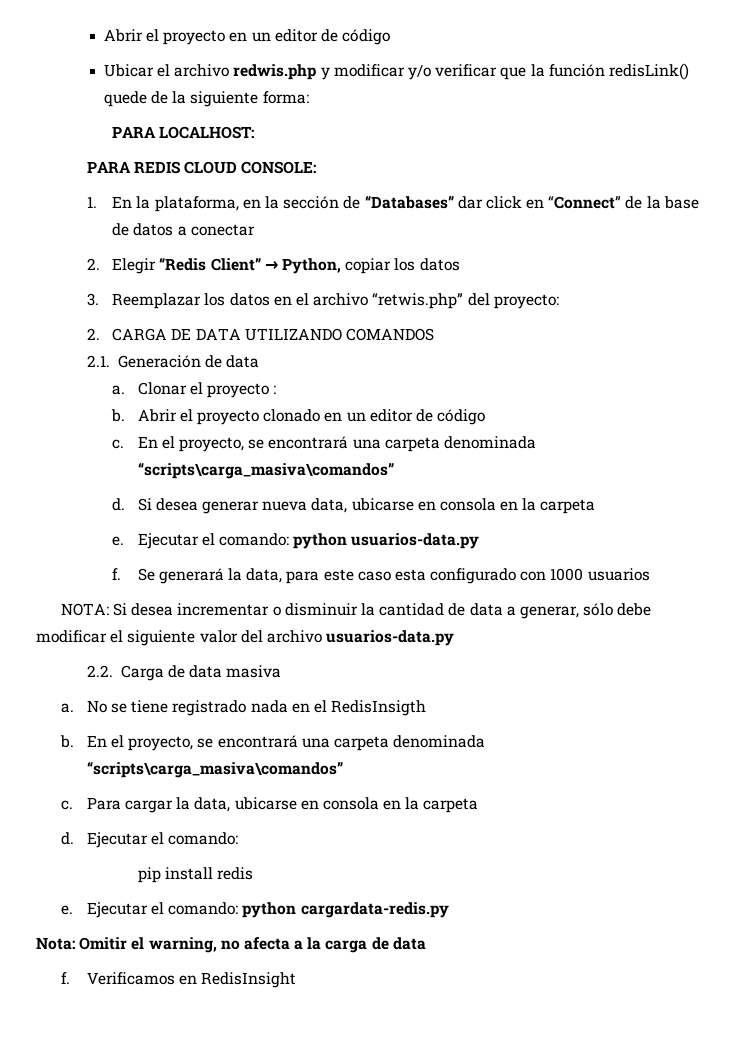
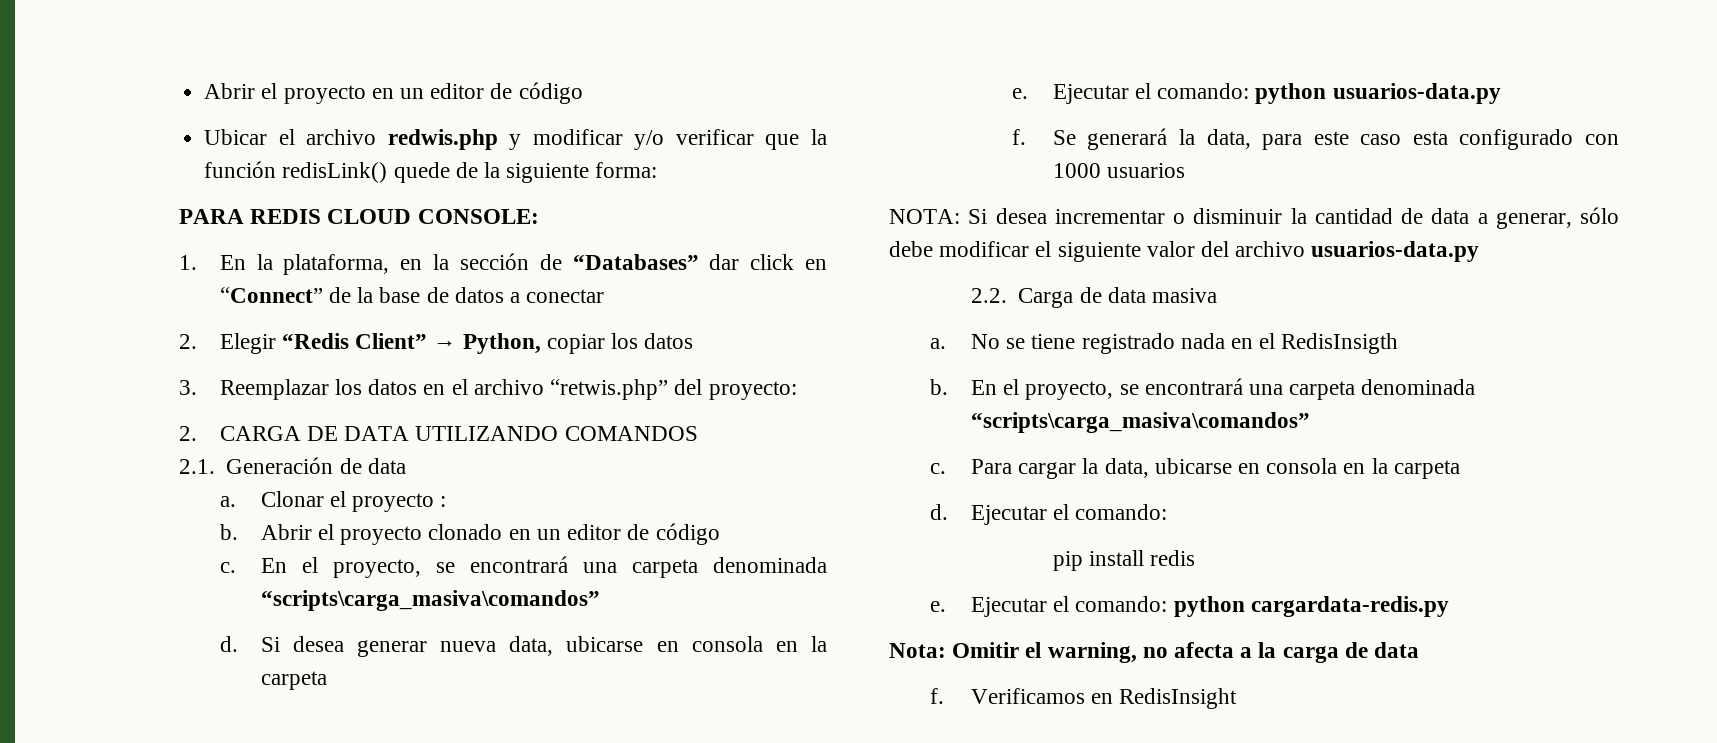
- PARA LOCALHOST:

